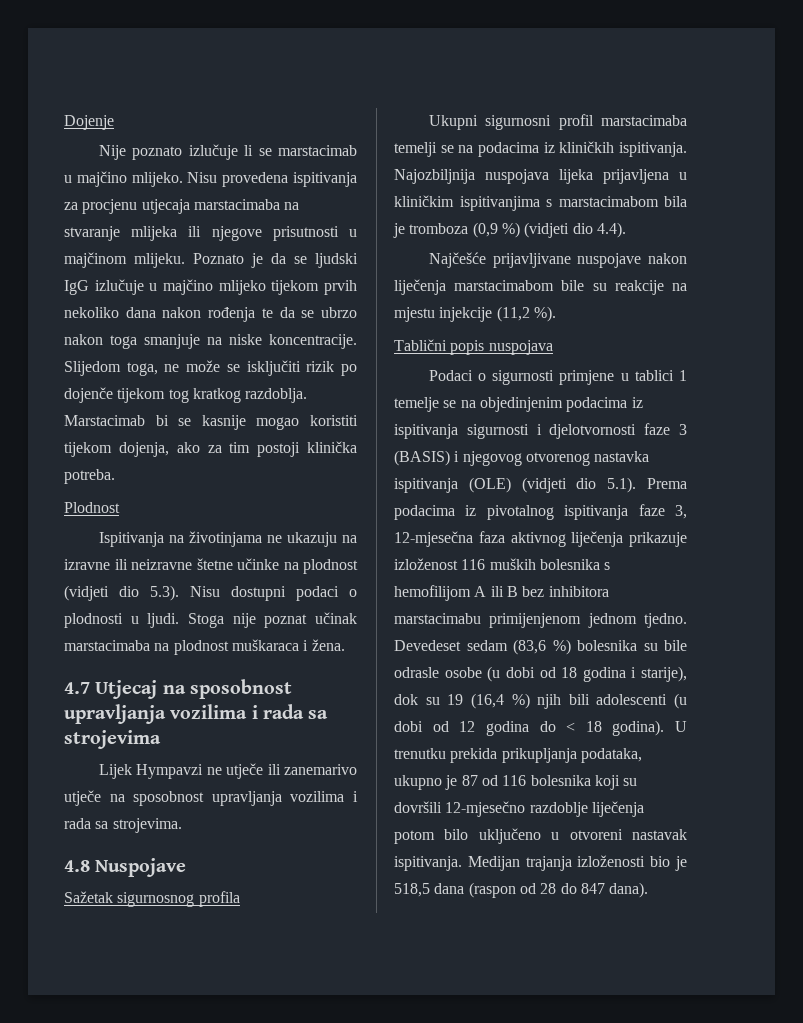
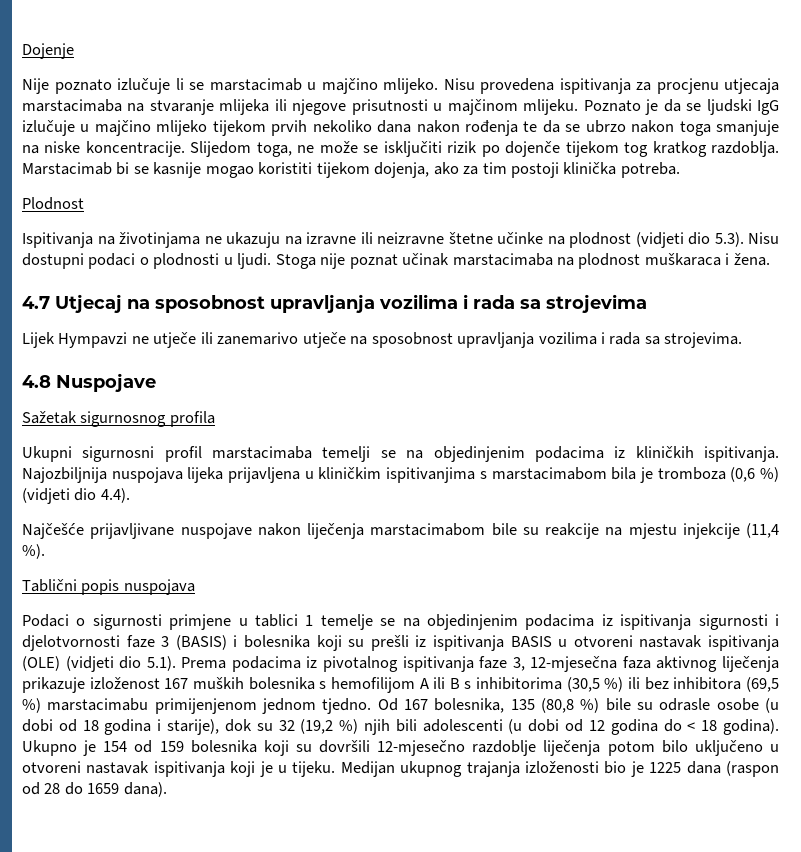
- Ukupni sigurnosni profil marstacimaba temelji se na podacima iz kliničkih ispitivanja.
+ Ukupni sigurnosni profil marstacimaba temelji se na objedinjenim podacima iz kliničkih ispitivanja.
- Najozbiljnija nuspojava lijeka prijavljena u kliničkim ispitivanjima s marstacimabom bila je tromboza (0,9 %) (vidjeti dio 4.4).
+ Najozbiljnija nuspojava lijeka prijavljena u kliničkim ispitivanjima s marstacimabom bila je tromboza (0,6 %) (vidjeti dio 4.4).
- Najčešće prijavljivane nuspojave nakon liječenja marstacimabom bile su reakcije na mjestu injekcije (11,2 %).
+ Najčešće prijavljivane nuspojave nakon liječenja marstacimabom bile su reakcije na mjestu injekcije (11,4 %).
- Podaci o sigurnosti primjene u tablici 1 temelje se na objedinjenim podacima iz ispitivanja sigurnosti i djelotvornosti faze 3 (BASIS) i njegovog otvorenog nastavka ispitivanja (OLE) (vidjeti dio 5.1). Prema podacima iz pivotalnog ispitivanja faze 3, 12-mjesečna faza aktivnog liječenja prikazuje izloženost 116 muških bolesnika s hemofilijom A ili B bez inhibitora marstacimabu primijenjenom jednom tjedno. Devedeset sedam (83,6 %) bolesnika su bile odrasle osobe (u dobi od 18 godina i starije), dok su 19 (16,4 %) njih bili adolescenti (u dobi od 12 godina do < 18 godina).
+ Podaci o sigurnosti primjene u tablici 1 temelje se na objedinjenim podacima iz ispitivanja sigurnosti i djelotvornosti faze 3 (BASIS) i bolesnika koji su prešli iz ispitivanja BASIS u otvoreni nastavak ispitivanja (OLE) (vidjeti dio 5.1). Prema podacima iz pivotalnog ispitivanja faze 3, 12-mjesečna faza aktivnog liječenja prikazuje izloženost 167 muških bolesnika s hemofilijom A ili B s inhibitorima (30,5 %) ili bez inhibitora (69,5 %) marstacimabu primijenjenom jednom tjedno. Od 167 bolesnika, 135 (80,8 %) bile su odrasle osobe (u dobi od 18 godina i starije), dok su 32 (19,2 %) njih bili adolescenti (u dobi od 12 godina do < 18 godina).
- U trenutku prekida prikupljanja podataka, ukupno je 87 od 116 bolesnika koji su dovršili 12-mjesečno razdoblje liječenja potom bilo uključeno u otvoreni nastavak ispitivanja. Medijan trajanja izloženosti bio je 518,5 dana (raspon od 28 do 847 dana).
+ Ukupno je 154 od 159 bolesnika koji su dovršili 12-mjesečno razdoblje liječenja potom bilo uključeno u otvoreni nastavak ispitivanja koji je u tijeku. Medijan ukupnog trajanja izloženosti bio je 1225 dana (raspon od 28 do 1659 dana).

